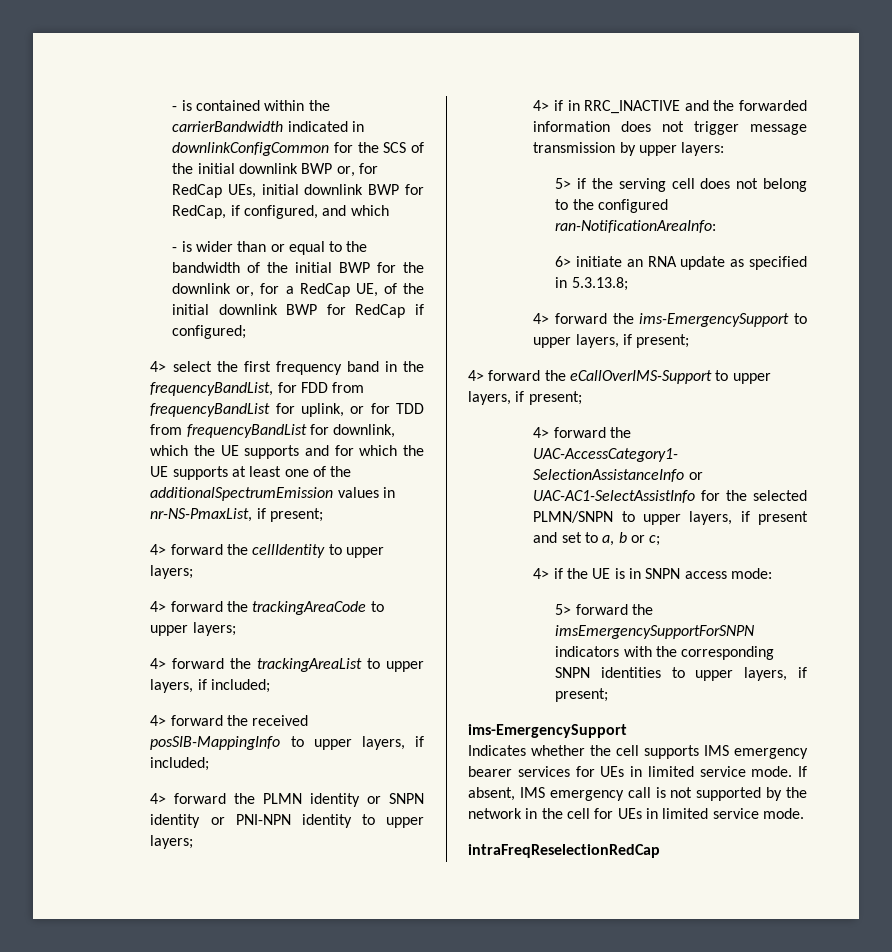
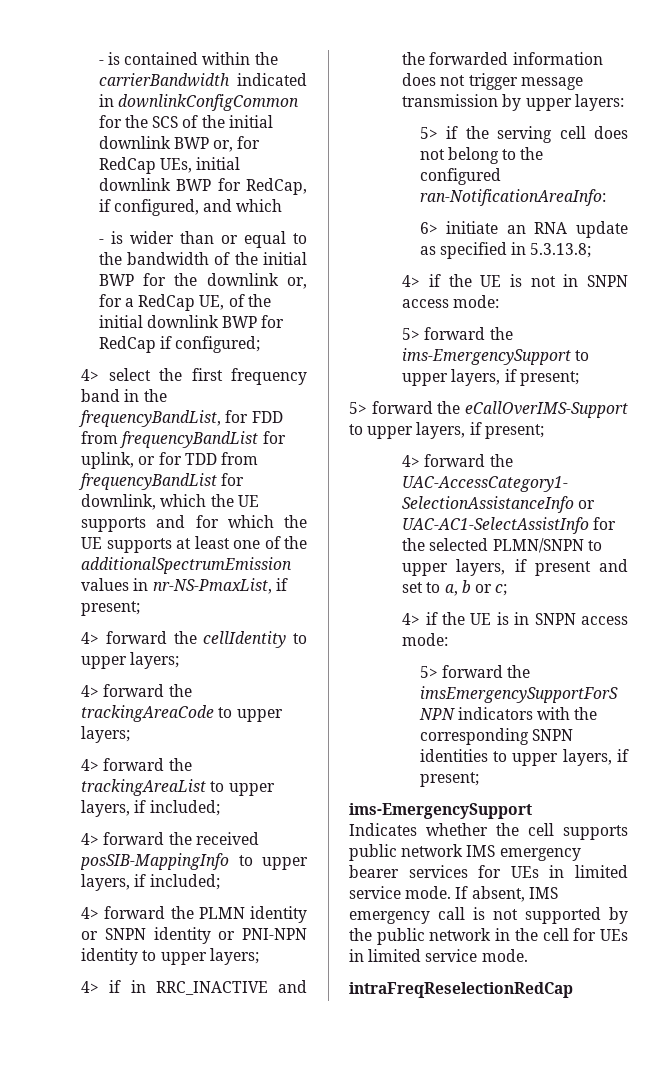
- 4> forward the ims-EmergencySupport to upper layers, if present;
+ 4> if the UE is not in SNPN access mode:
+ 5> forward the ims-EmergencySupport to upper layers, if present;
- 4> forward the eCallOverIMS-Support to upper layers, if present;
+ 5> forward the eCallOverIMS-Support to upper layers, if present;
- Indicates whether the cell supports IMS emergency bearer services for UEs in limited service mode.
+ Indicates whether the cell supports public network IMS emergency bearer services for UEs in limited service mode.
- If absent, IMS emergency call is not supported by the network in the cell for UEs in limited service mode.
+ If absent, IMS emergency call is not supported by the public network in the cell for UEs in limited service mode.

